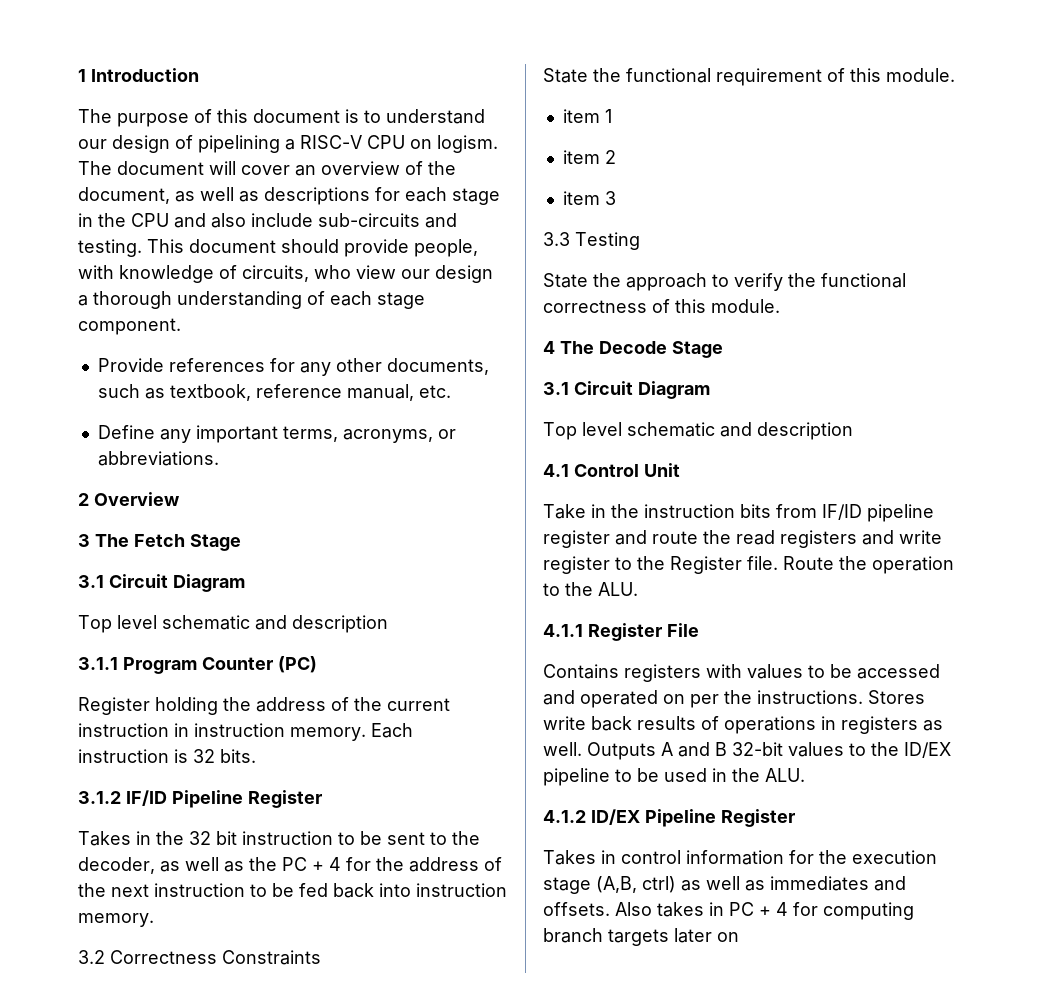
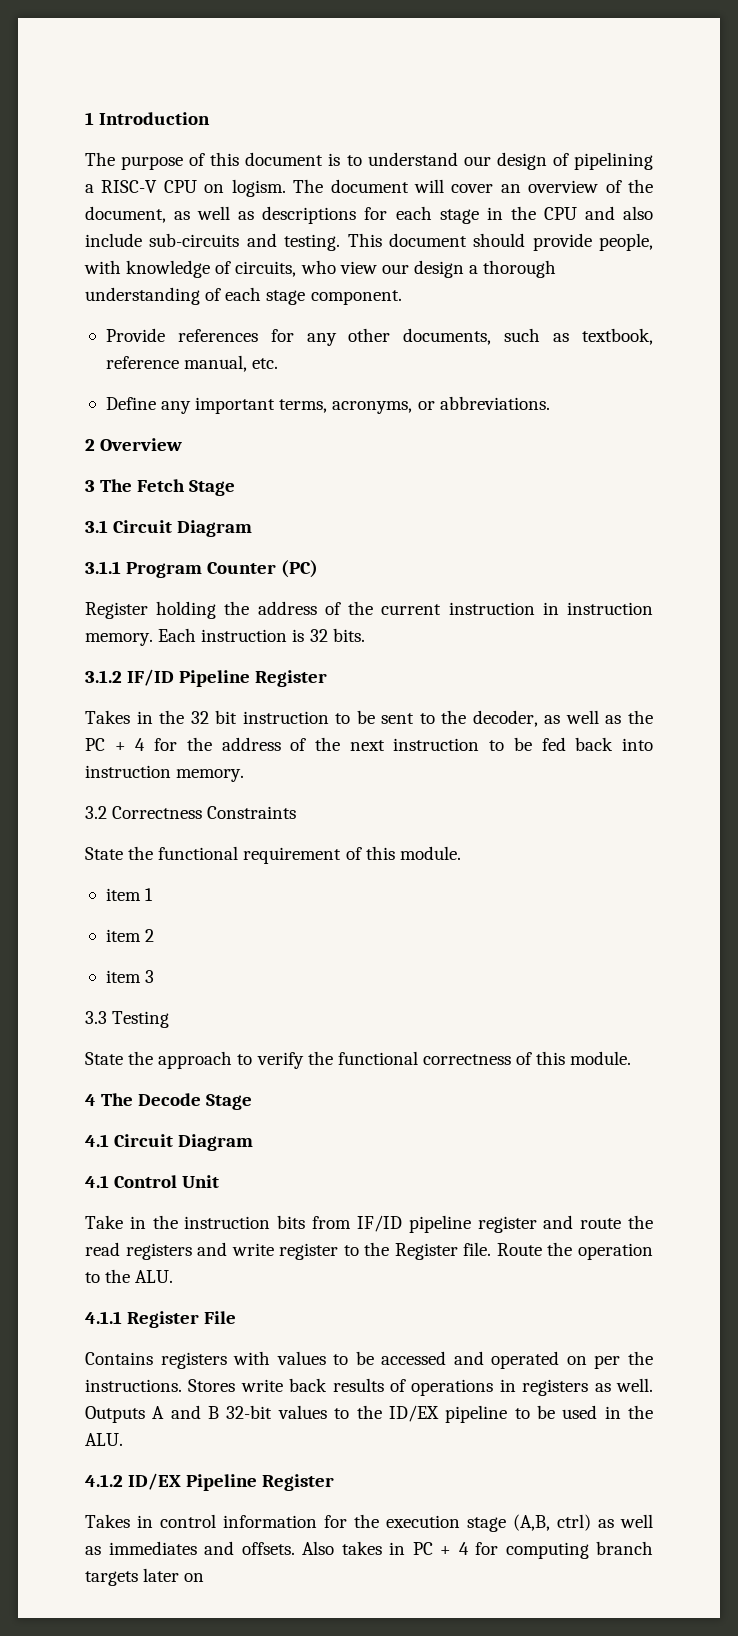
  3 The Fetch Stage
  3.1 Circuit Diagram
- Top level schematic and description
  4 The Decode Stage
- 3.1 Circuit Diagram
- Top level schematic and description
+ 4.1 Circuit Diagram

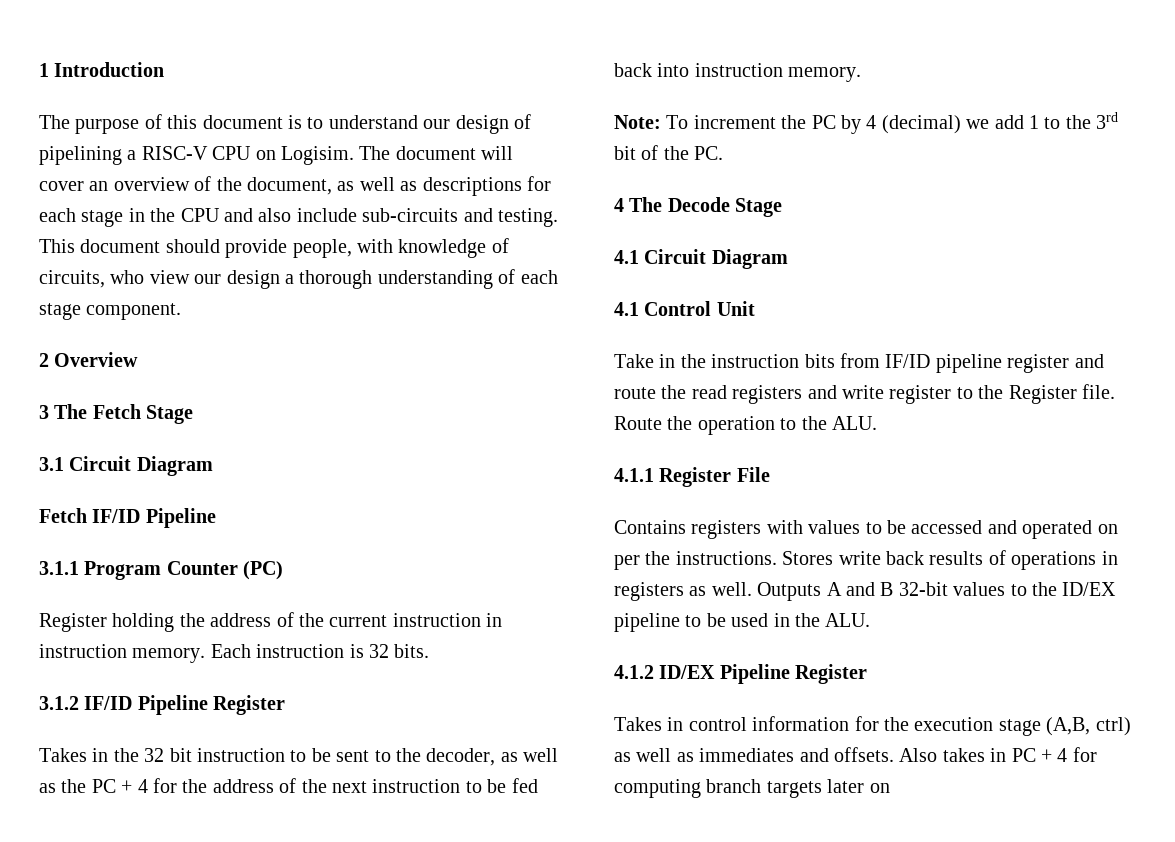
- The purpose of this document is to understand our design of pipelining a RISC-V CPU on logism.
+ The purpose of this document is to understand our design of pipelining a RISC-V CPU on Logisim.
- Provide references for any other documents, such as textbook, reference manual, etc.
- Define any important terms, acronyms, or abbreviations.
+ Fetch IF/ID Pipeline
- 3.2 Correctness Constraints
- State the functional requirement of this module.
- item 1
- item 2
- item 3
- 3.3 Testing
- State the approach to verify the functional correctness of this module.
+ Note: To increment the PC by 4 (decimal) we add 1 to the 3rd bit of the PC.

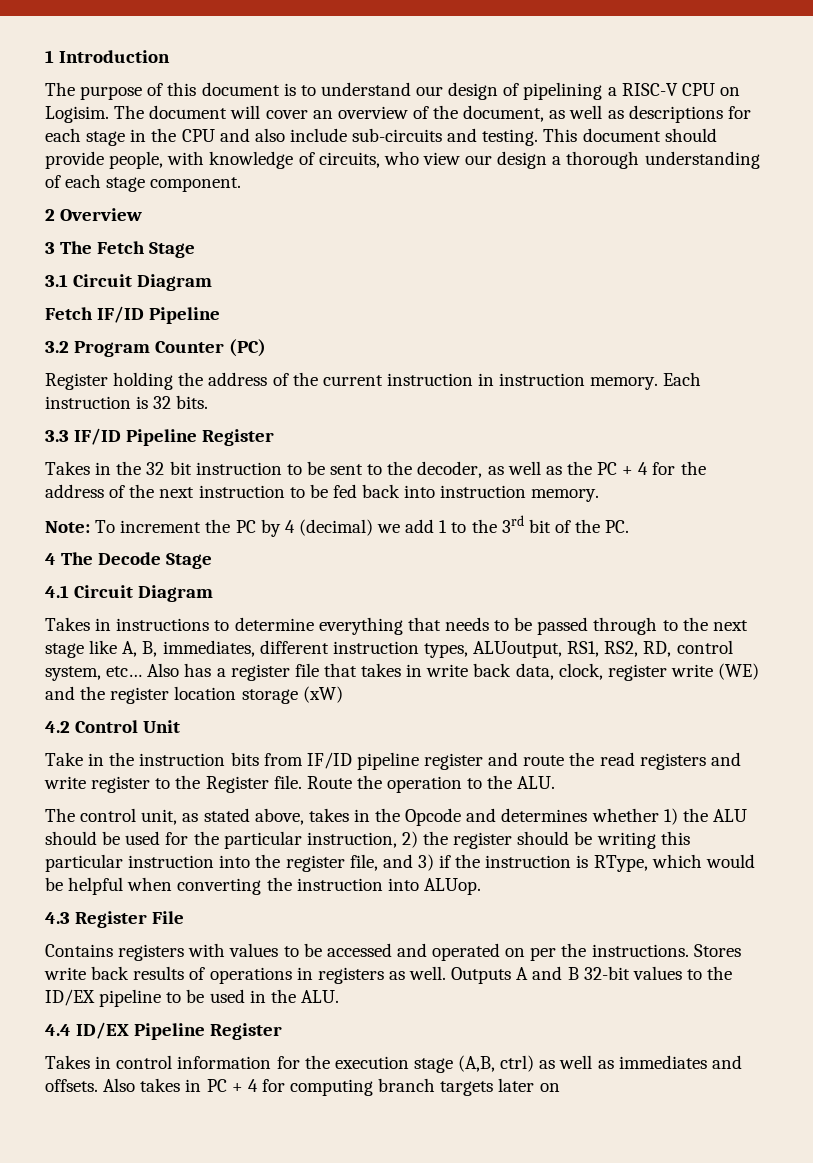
- 3.1.1 Program Counter (PC)
+ 3.2 Program Counter (PC)
- 3.1.2 IF/ID Pipeline Register
+ 3.3 IF/ID Pipeline Register
- 4.1 Control Unit
+ Takes in instructions to determine everything that needs to be passed through to the next stage like A, B, immediates, different instruction types, ALUoutput, RS1, RS2, RD, control system, etc… Also has a register file that takes in write back data, clock, register write (WE) and the register location storage (xW)
+ 4.2 Control Unit
- 4.1.1 Register File
+ The control unit, as stated above, takes in the Opcode and determines whether 1) the ALU should be used for the particular instruction, 2) the register should be writing this particular instruction into the register file, and 3) if the instruction is RType, which would be helpful when converting the instruction into ALUop.
+ 4.3 Register File
- 4.1.2 ID/EX Pipeline Register
+ 4.4 ID/EX Pipeline Register

